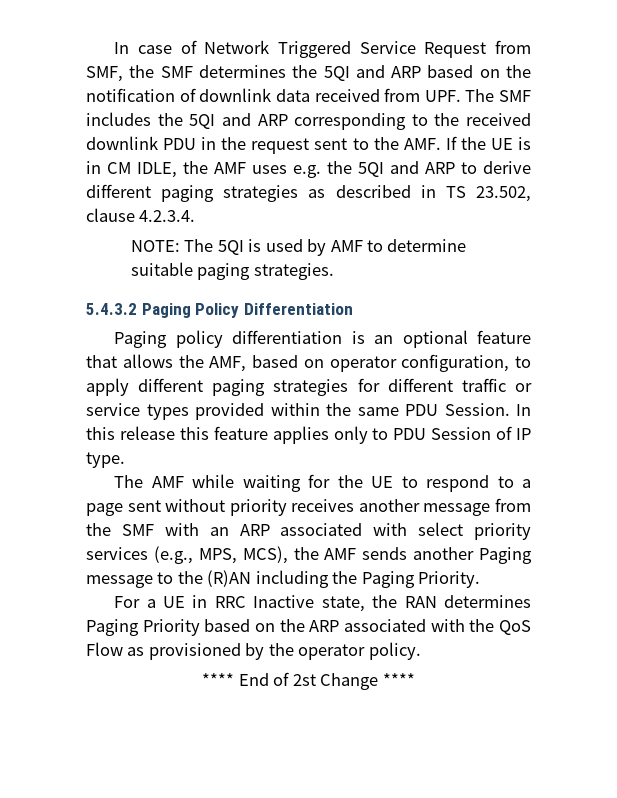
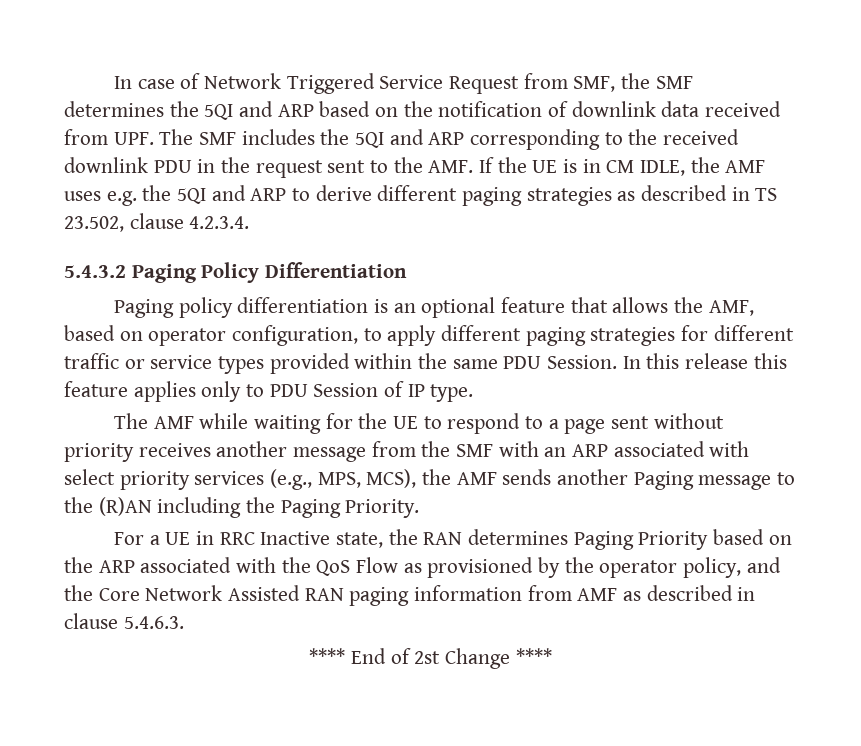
- NOTE: The 5QI is used by AMF to determine suitable paging strategies.
- For a UE in RRC Inactive state, the RAN determines Paging Priority based on the ARP associated with the QoS Flow as provisioned by the operator policy.
+ For a UE in RRC Inactive state, the RAN determines Paging Priority based on the ARP associated with the QoS Flow as provisioned by the operator policy, and the Core Network Assisted RAN paging information from AMF as described in clause 5.4.6.3.

